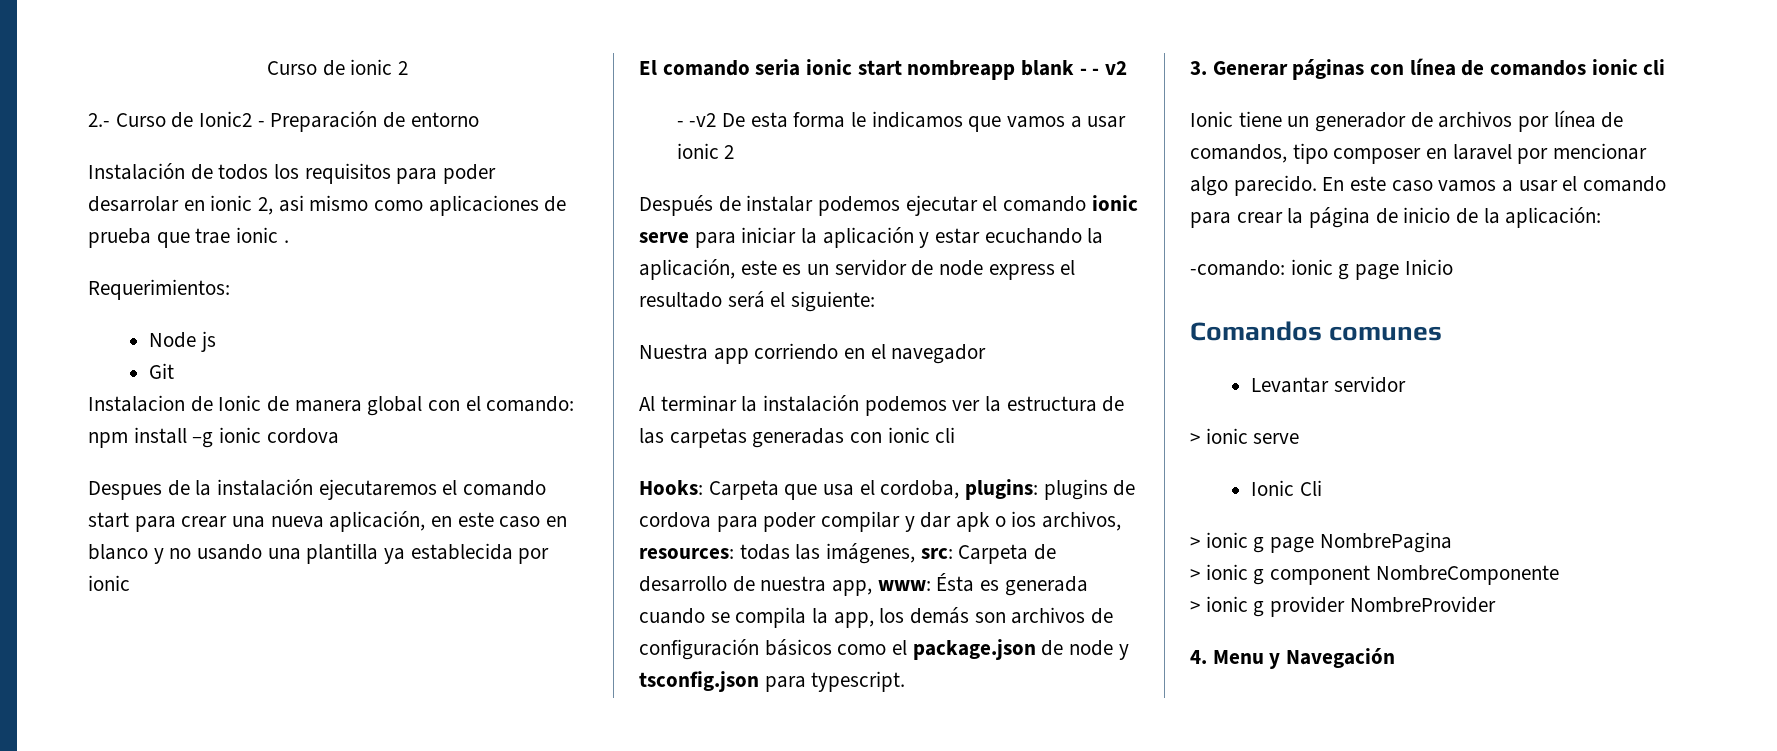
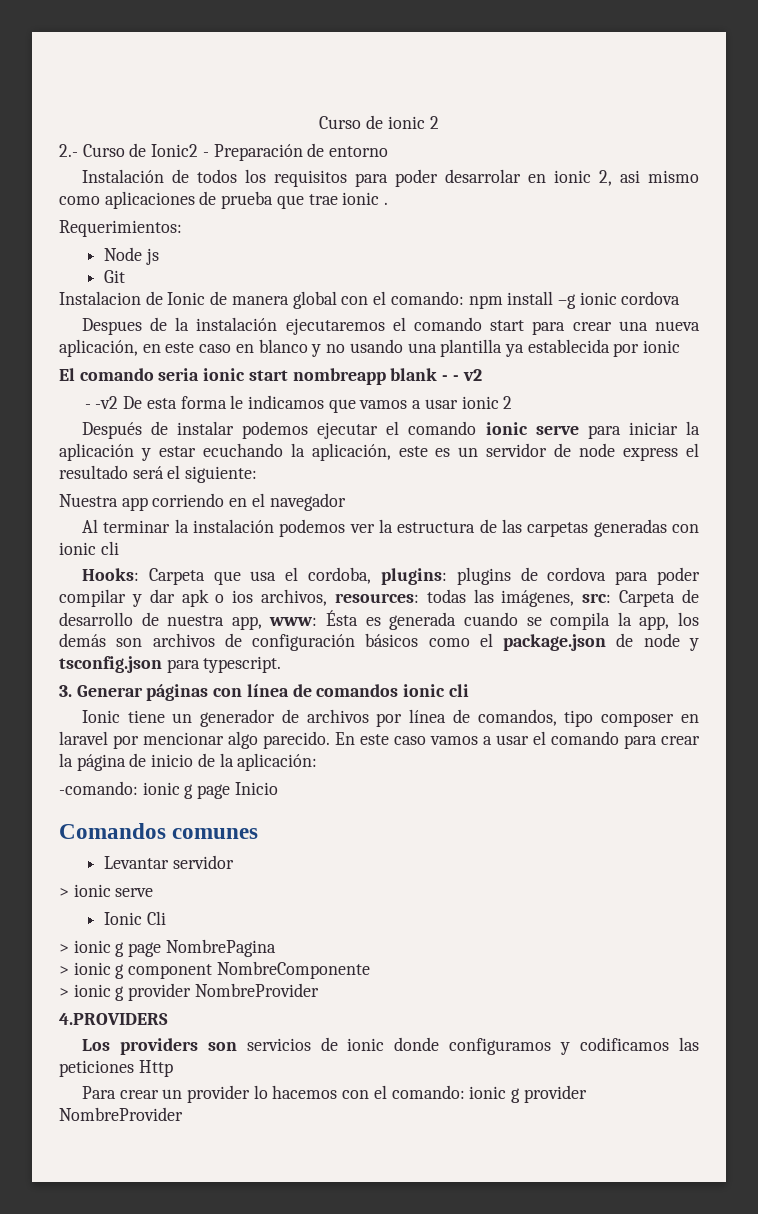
- 4. Menu y Navegación
+ 4.PROVIDERS
+ Los providers son servicios de ionic donde configuramos y codificamos las peticiones Http
+ Para crear un provider lo hacemos con el comando: ionic g provider NombreProvider

